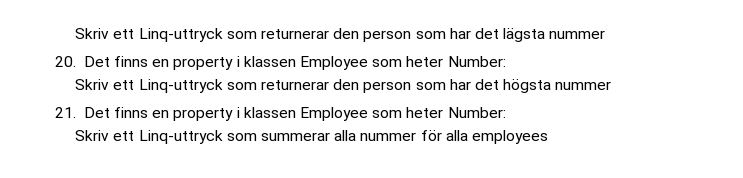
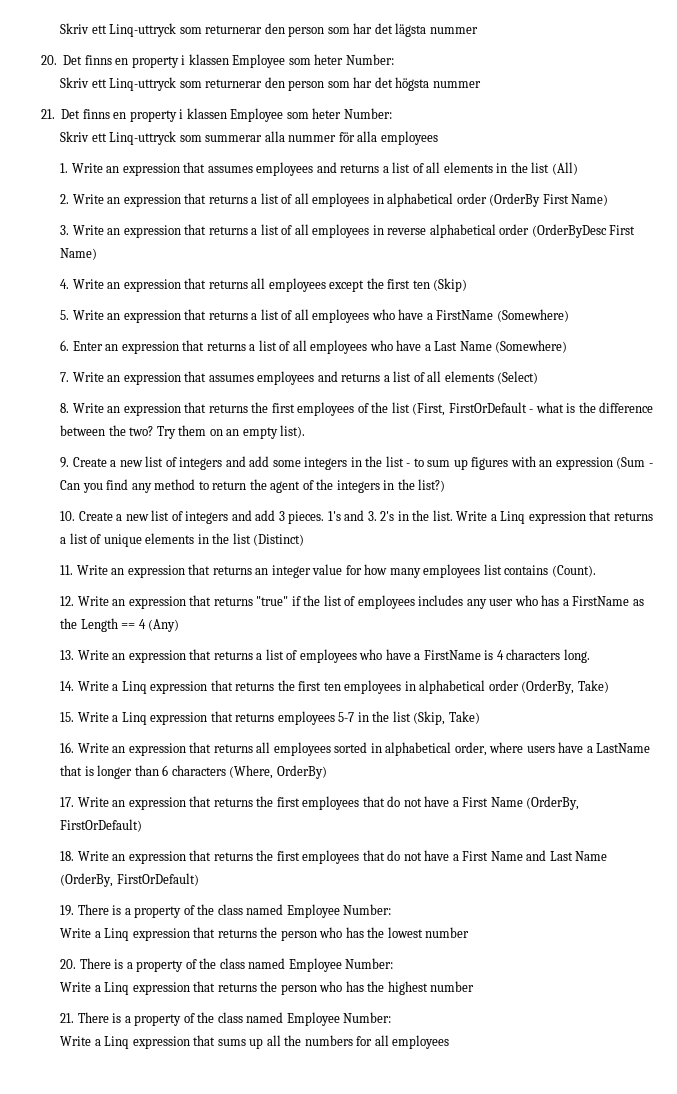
+ 1. Write an expression that assumes employees and returns a list of all elements in the list (All)
+ 2. Write an expression that returns a list of all employees in alphabetical order (OrderBy First Name)
+ 3. Write an expression that returns a list of all employees in reverse alphabetical order (OrderByDesc First Name)
+ 4. Write an expression that returns all employees except the first ten (Skip)
+ 5. Write an expression that returns a list of all employees who have a FirstName (Somewhere)
+ 6. Enter an expression that returns a list of all employees who have a Last Name (Somewhere)
+ 7. Write an expression that assumes employees and returns a list of all elements (Select)
+ 8. Write an expression that returns the first employees of the list (First, FirstOrDefault - what is the difference between the two? Try them on an empty list).
+ 9. Create a new list of integers and add some integers in the list - to sum up figures with an expression (Sum - Can you find any method to return the agent of the integers in the list?)
+ 10. Create a new list of integers and add 3 pieces. 1's and 3. 2's in the list. Write a Linq expression that returns a list of unique elements in the list (Distinct)
+ 11. Write an expression that returns an integer value for how many employees list contains (Count).
+ 12. Write an expression that returns "true" if the list of employees includes any user who has a FirstName as the Length == 4 (Any)
+ 13. Write an expression that returns a list of employees who have a FirstName is 4 characters long.
+ 14. Write a Linq expression that returns the first ten employees in alphabetical order (OrderBy, Take)
+ 15. Write a Linq expression that returns employees 5-7 in the list (Skip, Take)
+ 16. Write an expression that returns all employees sorted in alphabetical order, where users have a LastName that is longer than 6 characters (Where, OrderBy)
+ 17. Write an expression that returns the first employees that do not have a First Name (OrderBy, FirstOrDefault)
+ 18. Write an expression that returns the first employees that do not have a First Name and Last Name (OrderBy, FirstOrDefault)
+ 19. There is a property of the class named Employee Number:
+ Write a Linq expression that returns the person who has the lowest number
+ 20. There is a property of the class named Employee Number:
+ Write a Linq expression that returns the person who has the highest number
+ 21. There is a property of the class named Employee Number:
+ Write a Linq expression that sums up all the numbers for all employees

